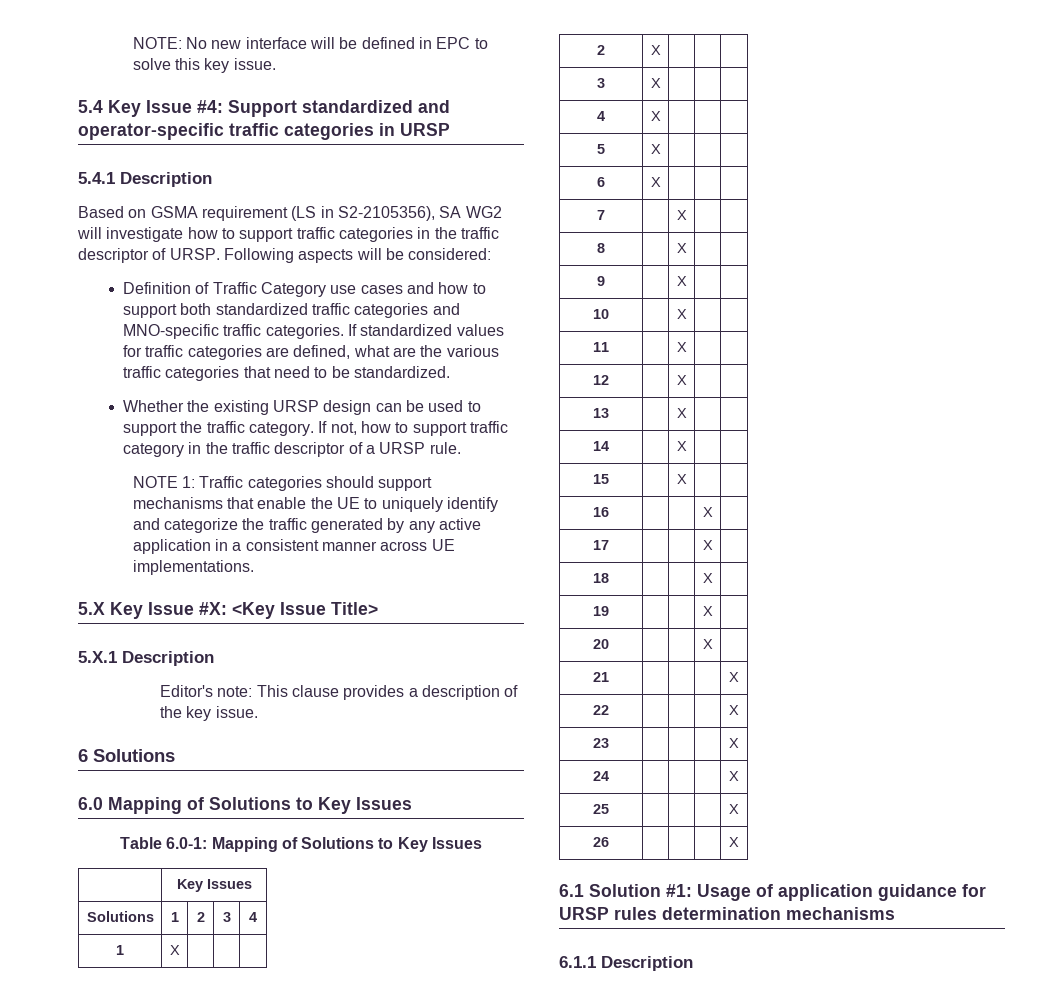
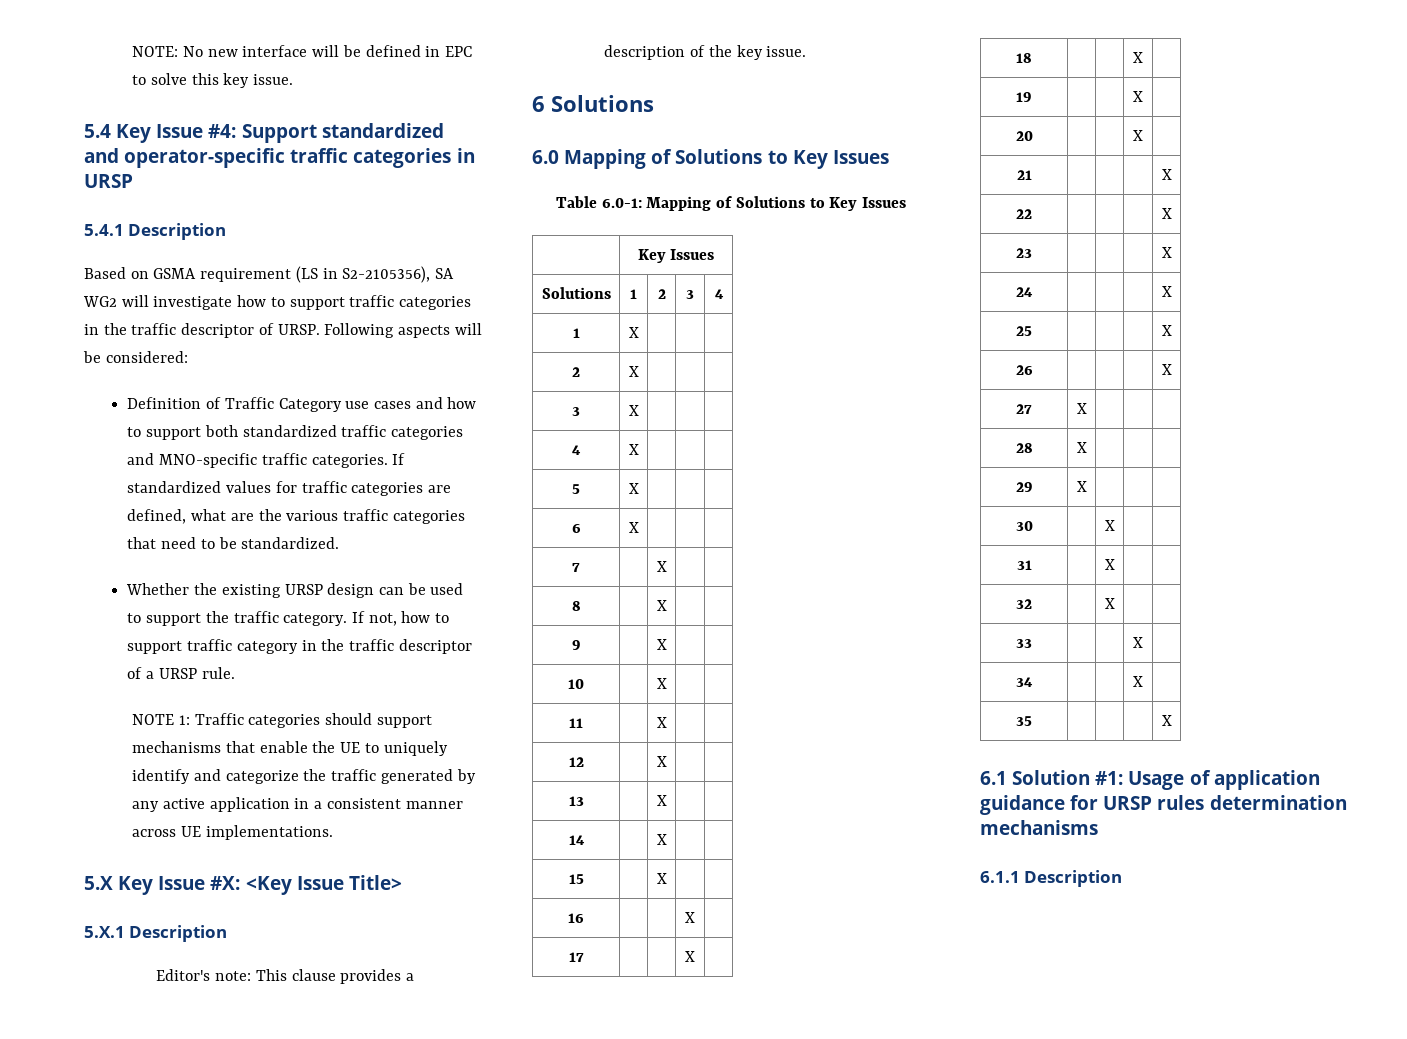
+ 27 | X | | |
+ 28 | X | | |
+ 29 | X | | |
+ 30 | | X | |
+ 31 | | X | |
+ 32 | | X | |
+ 33 | | | X |
+ 34 | | | X |
+ 35 | | | | X

